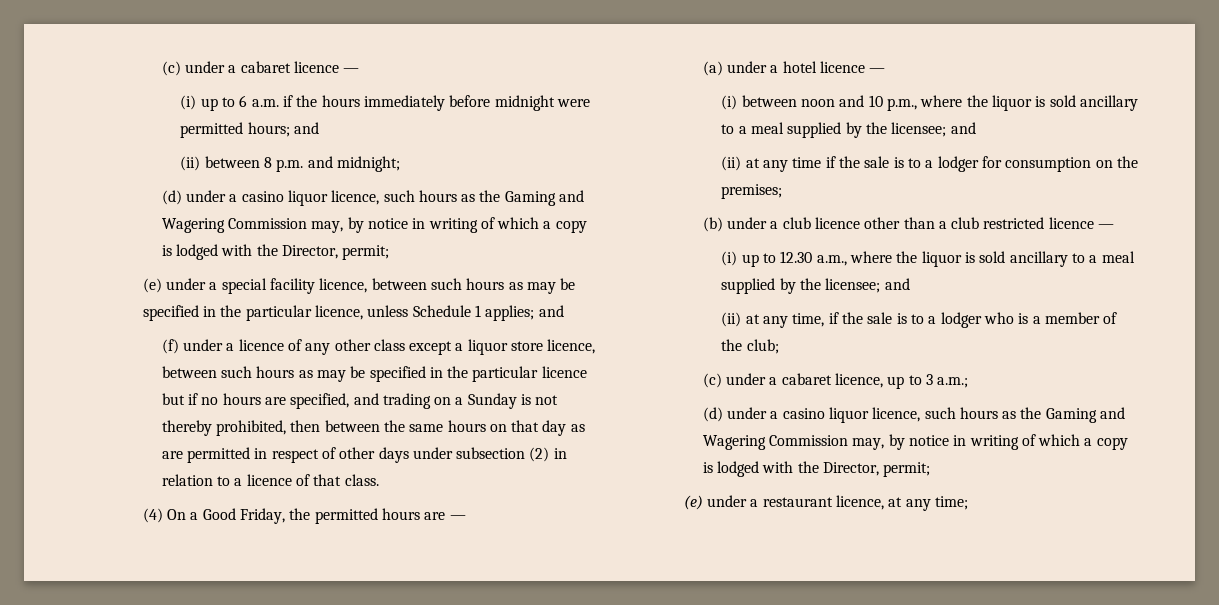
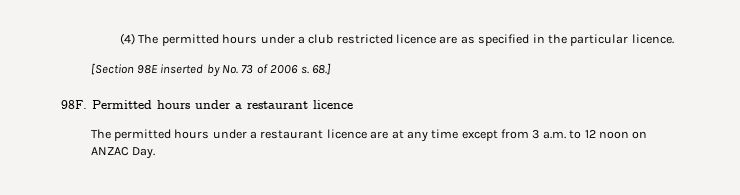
- (c) under a cabaret licence —
- (i) up to 6 a.m. if the hours immediately before midnight were permitted hours; and
- (ii) between 8 p.m. and midnight;
- (d) under a casino liquor licence, such hours as the Gaming and Wagering Commission may, by notice in writing of which a copy is lodged with the Director, permit;
- (e) under a special facility licence, between such hours as may be specified in the particular licence, unless Schedule 1 applies; and
- (f) under a licence of any other class except a liquor store licence, between such hours as may be specified in the particular licence but if no hours are specified, and trading on a Sunday is not thereby prohibited, then between the same hours on that day as are permitted in respect of other days under subsection (2) in relation to a licence of that class.
- (4) On a Good Friday, the permitted hours are —
- (a) under a hotel licence —
- (i) between noon and 10 p.m., where the liquor is sold ancillary to a meal supplied by the licensee; and
- (ii) at any time if the sale is to a lodger for consumption on the premises;
- (b) under a club licence other than a club restricted licence —
- (i) up to 12.30 a.m., where the liquor is sold ancillary to a meal supplied by the licensee; and
- (ii) at any time, if the sale is to a lodger who is a member of the club;
- (c) under a cabaret licence, up to 3 a.m.;
- (d) under a casino liquor licence, such hours as the Gaming and Wagering Commission may, by notice in writing of which a copy is lodged with the Director, permit;
- (e) under a restaurant licence, at any time;
+ (4) The permitted hours under a club restricted licence are as specified in the particular licence.
+ [Section 98E inserted by No. 73 of 2006 s. 68.]
+ 98F. Permitted hours under a restaurant licence
+ The permitted hours under a restaurant licence are at any time except from 3 a.m. to 12 noon on ANZAC Day.

